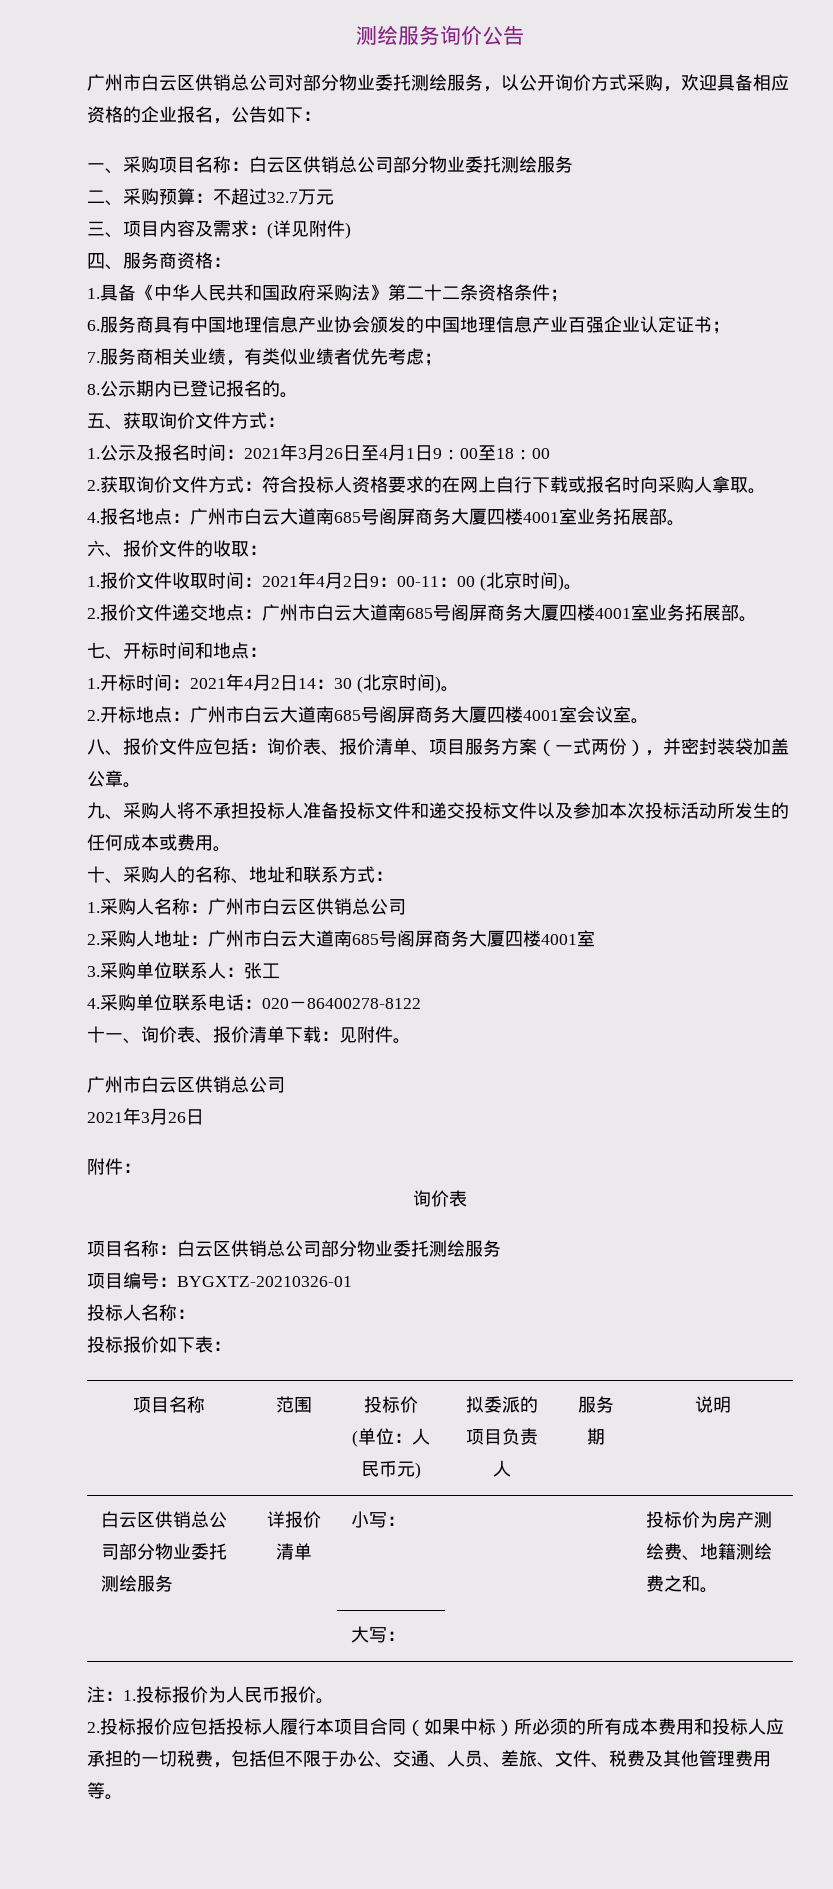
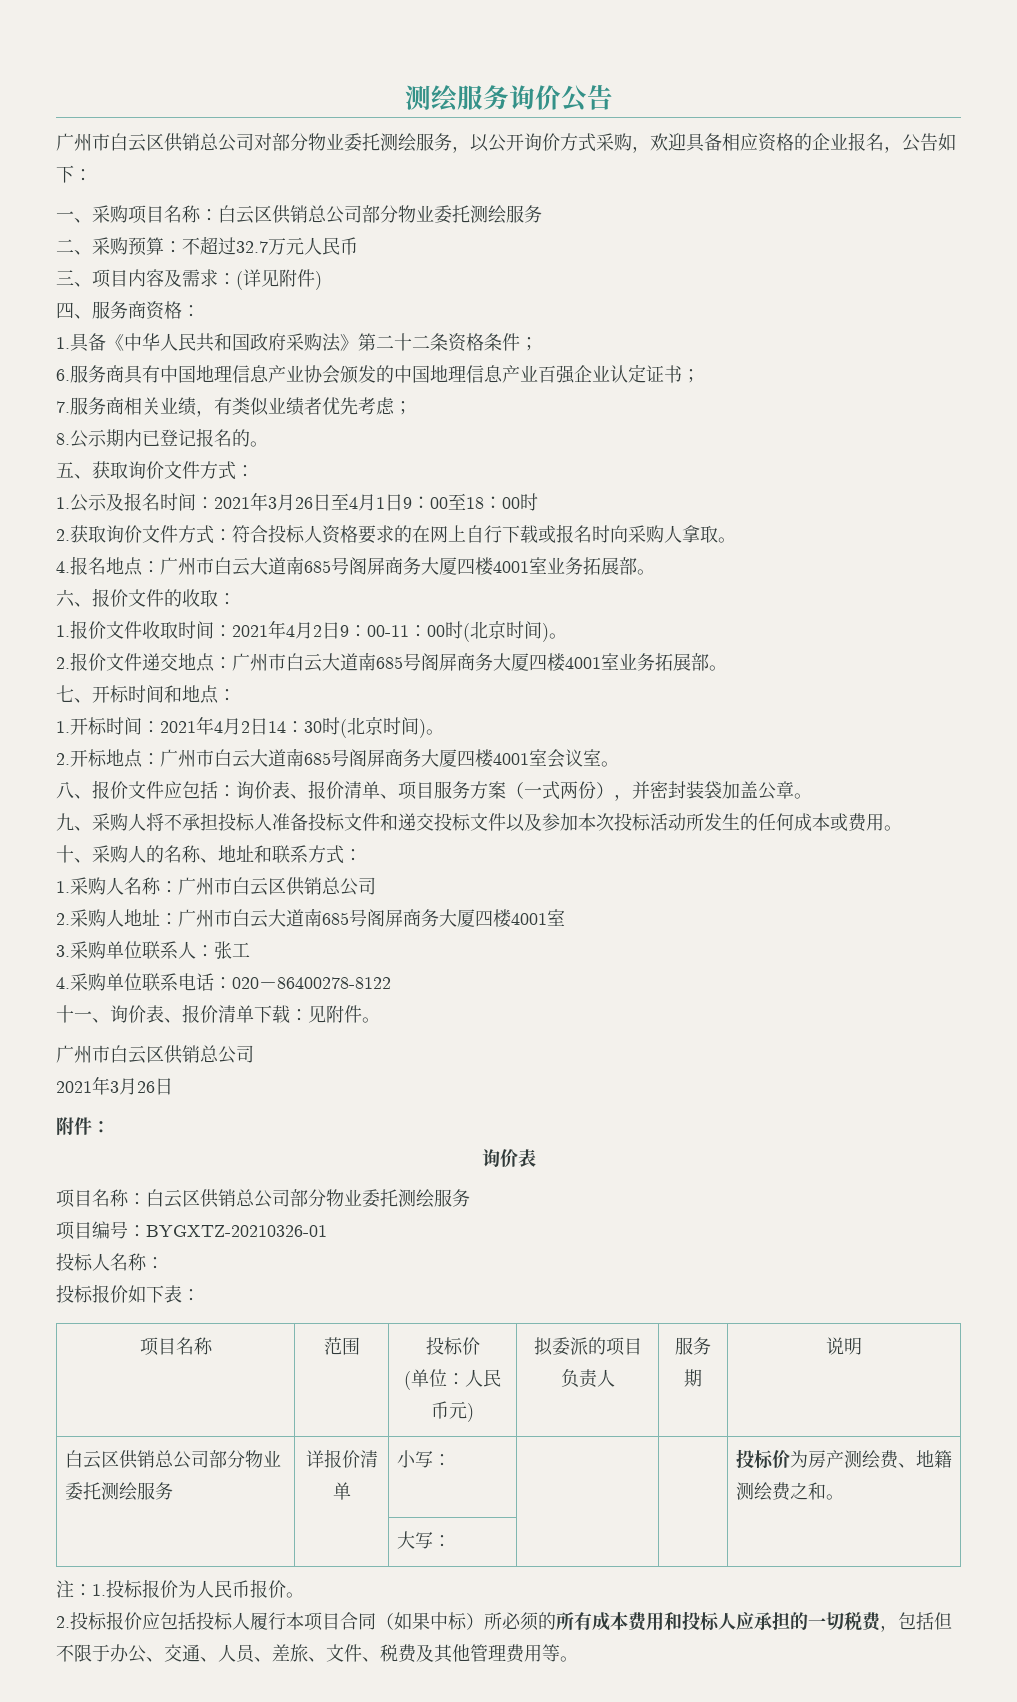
- 二、采购预算：不超过32.7万元
+ 二、采购预算：不超过32.7万元人民币
- 1.公示及报名时间：2021年3月26日至4月1日9∶00至18∶00
+ 1.公示及报名时间：2021年3月26日至4月1日9∶00至18∶00时
- 1.报价文件收取时间：2021年4月2日9：00-11：00 (北京时间)。
+ 1.报价文件收取时间：2021年4月2日9：00-11：00时(北京时间)。
- 1.开标时间：2021年4月2日14：30 (北京时间)。
+ 1.开标时间：2021年4月2日14：30时(北京时间)。

